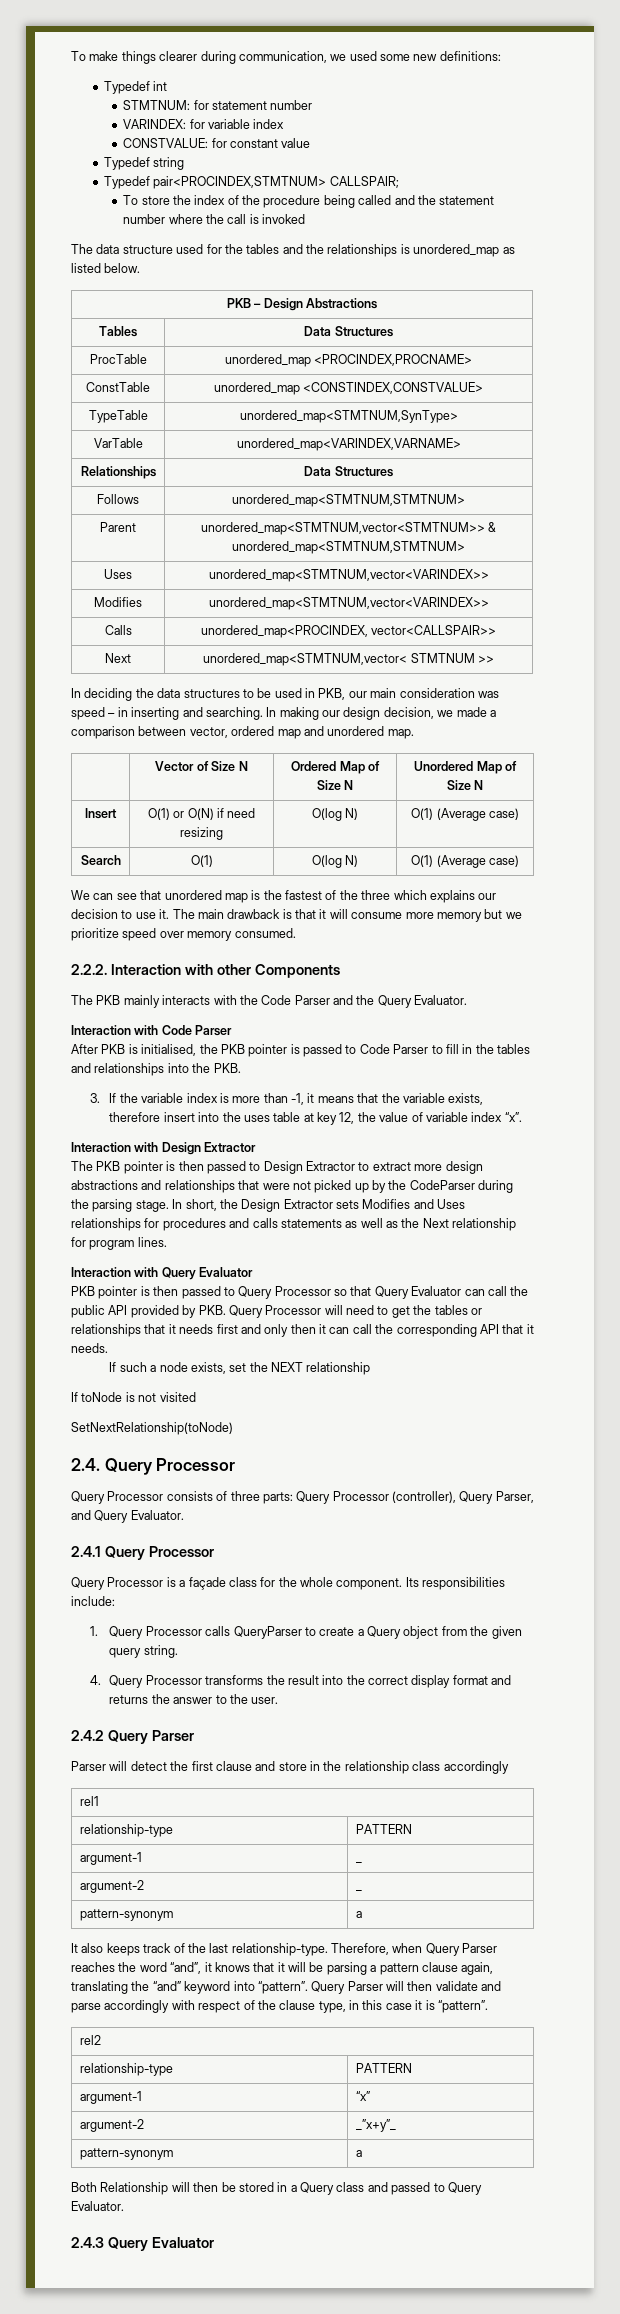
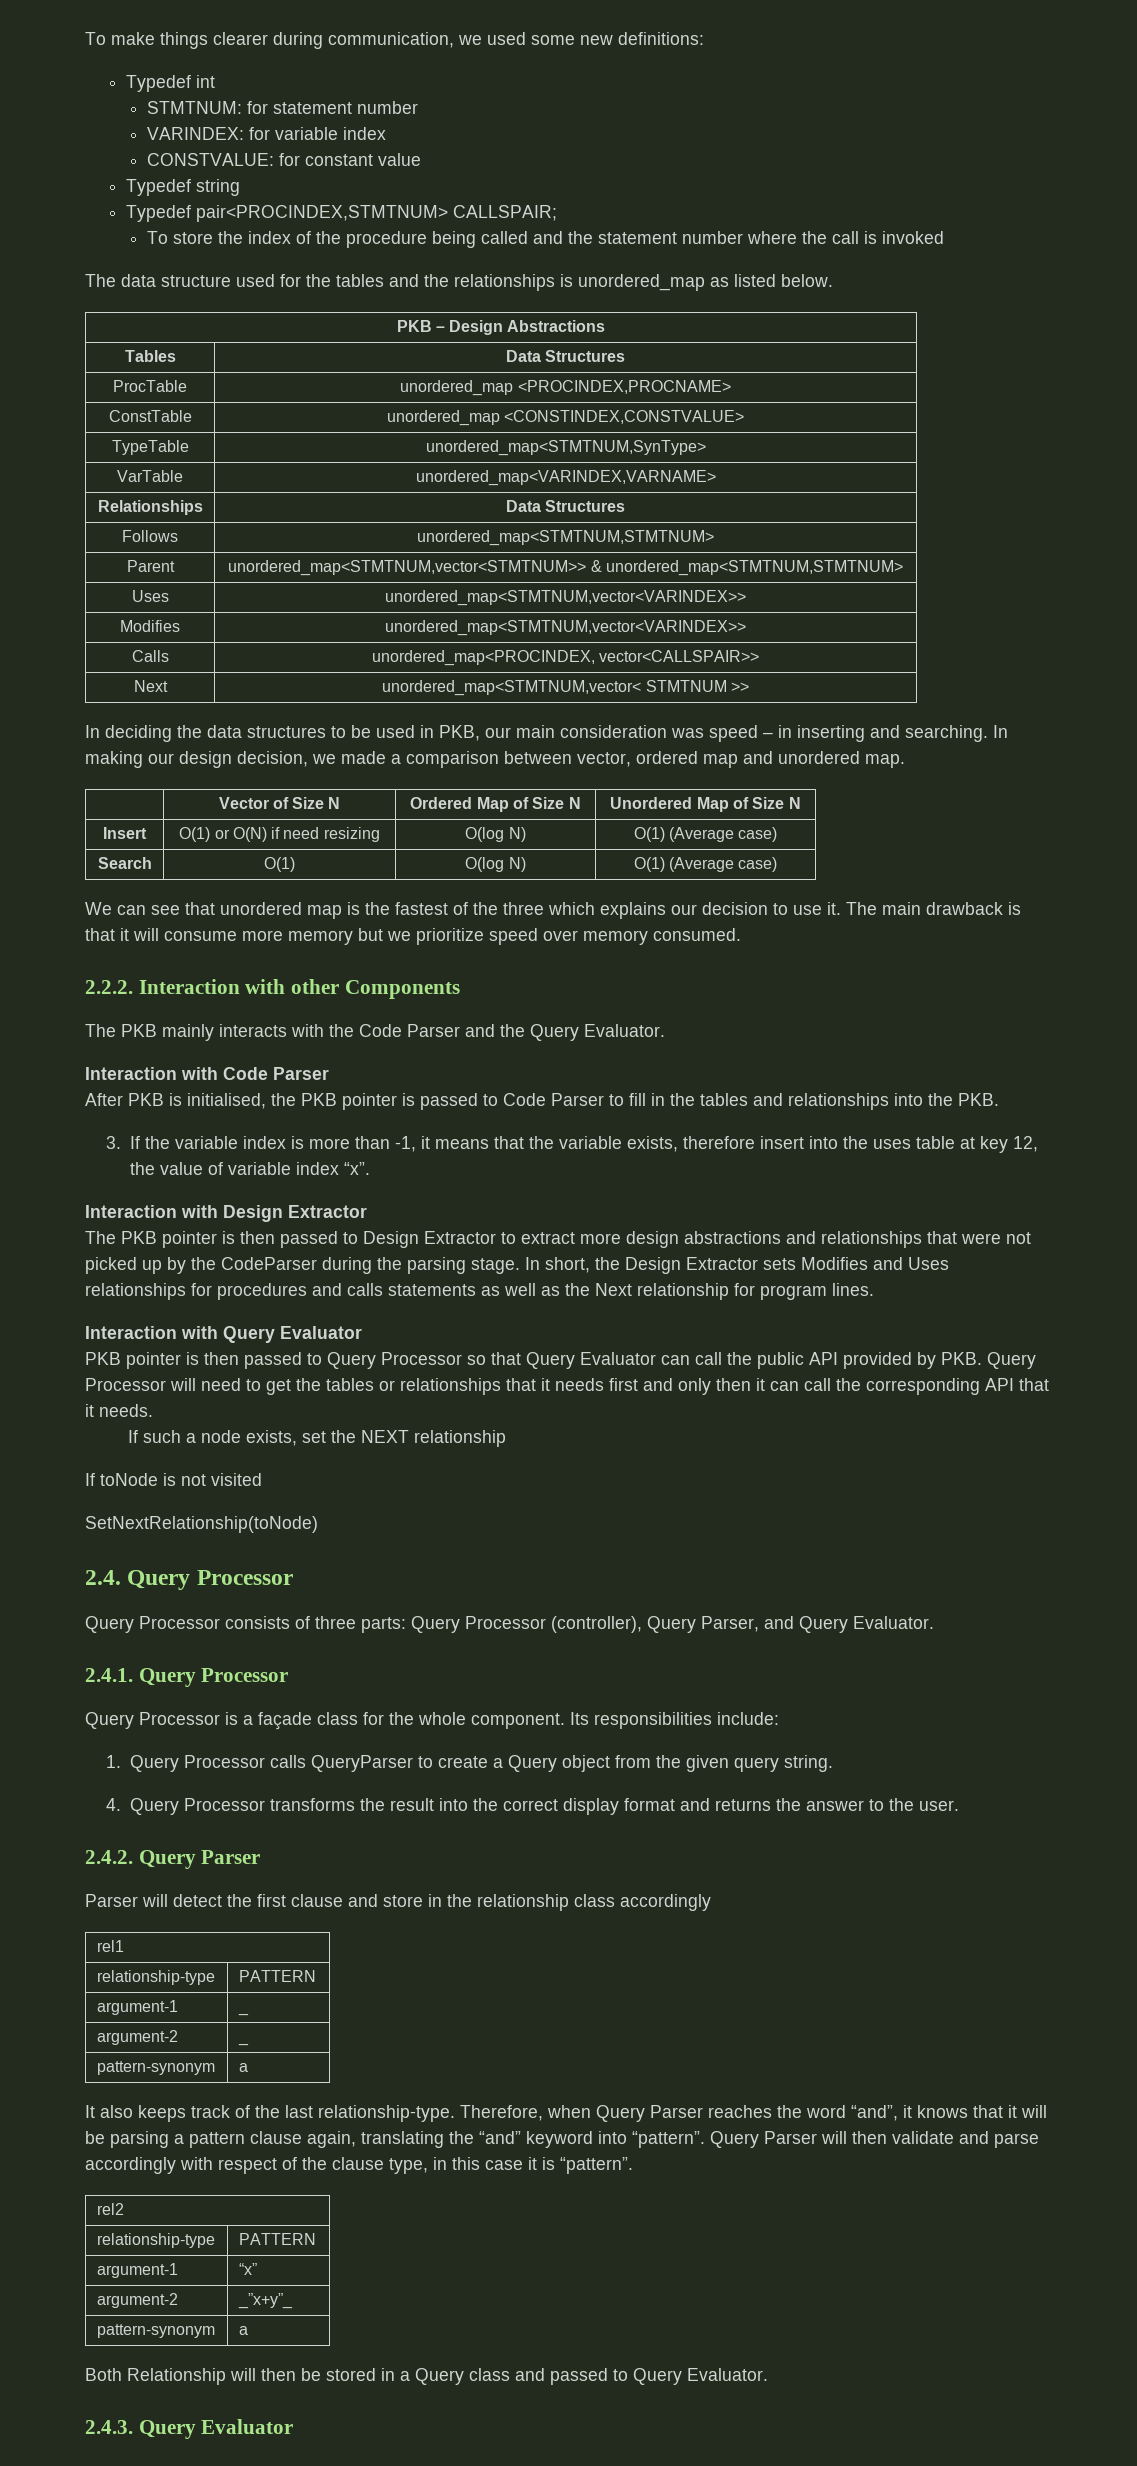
- 2.4.1 Query Processor
+ 2.4.1. Query Processor
- 2.4.2 Query Parser
+ 2.4.2. Query Parser
- 2.4.3 Query Evaluator
+ 2.4.3. Query Evaluator

